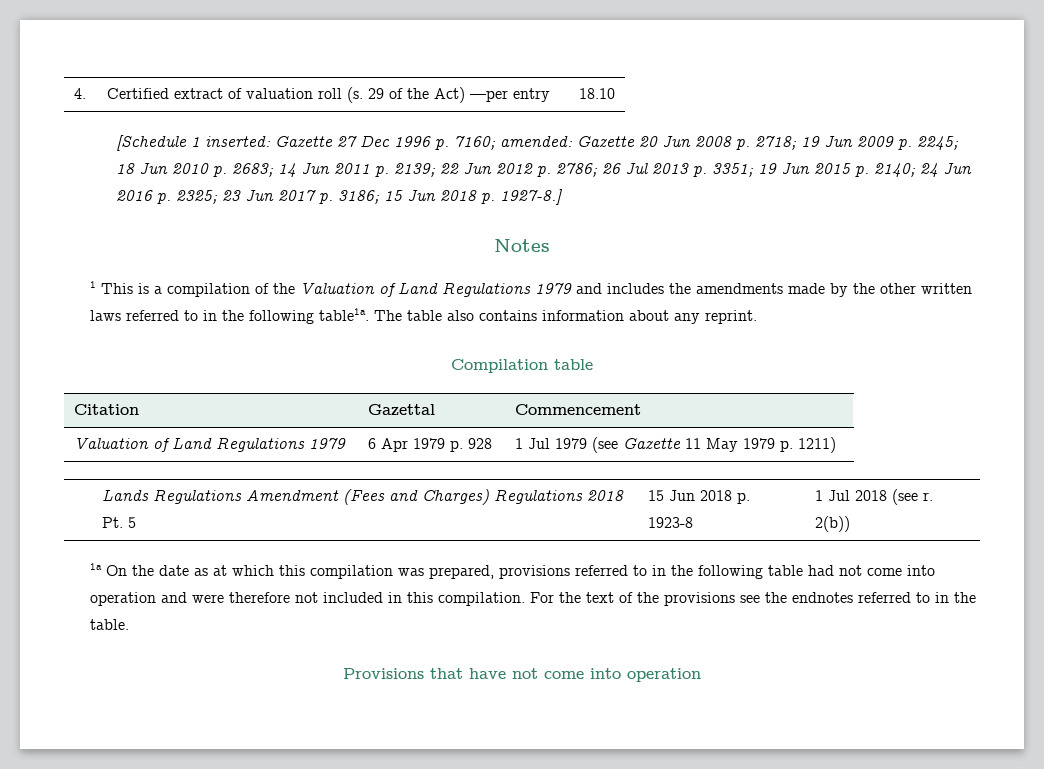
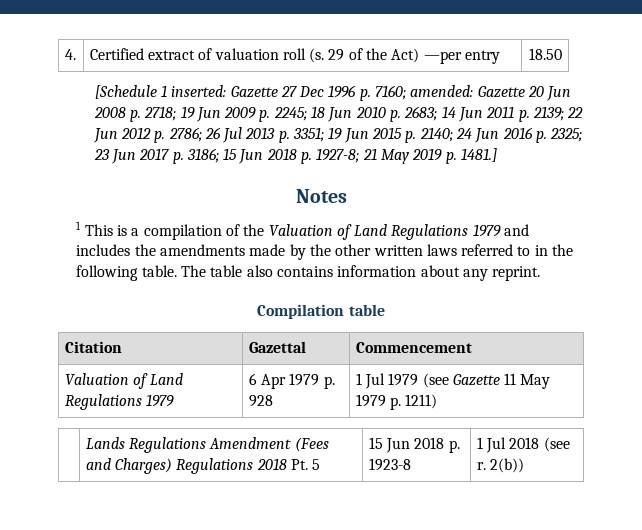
- 4. | Certified extract of valuation roll (s. 29 of the Act) —per entry | 18.10
+ 4. | Certified extract of valuation roll (s. 29 of the Act) —per entry | 18.50
- [Schedule 1 inserted: Gazette 27 Dec 1996 p. 7160; amended: Gazette 20 Jun 2008 p. 2718; 19 Jun 2009 p. 2245; 18 Jun 2010 p. 2683; 14 Jun 2011 p. 2139; 22 Jun 2012 p. 2786; 26 Jul 2013 p. 3351; 19 Jun 2015 p. 2140; 24 Jun 2016 p. 2325; 23 Jun 2017 p. 3186; 15 Jun 2018 p. 1927-8.]
+ [Schedule 1 inserted: Gazette 27 Dec 1996 p. 7160; amended: Gazette 20 Jun 2008 p. 2718; 19 Jun 2009 p. 2245; 18 Jun 2010 p. 2683; 14 Jun 2011 p. 2139; 22 Jun 2012 p. 2786; 26 Jul 2013 p. 3351; 19 Jun 2015 p. 2140; 24 Jun 2016 p. 2325; 23 Jun 2017 p. 3186; 15 Jun 2018 p. 1927-8; 21 May 2019 p. 1481.]
- 1 This is a compilation of the Valuation of Land Regulations 1979 and includes the amendments made by the other written laws referred to in the following table1a.
+ 1 This is a compilation of the Valuation of Land Regulations 1979 and includes the amendments made by the other written laws referred to in the following table.
- 1a On the date as at which this compilation was prepared, provisions referred to in the following table had not come into operation and were therefore not included in this compilation. For the text of the provisions see the endnotes referred to in the table.
- Provisions that have not come into operation

